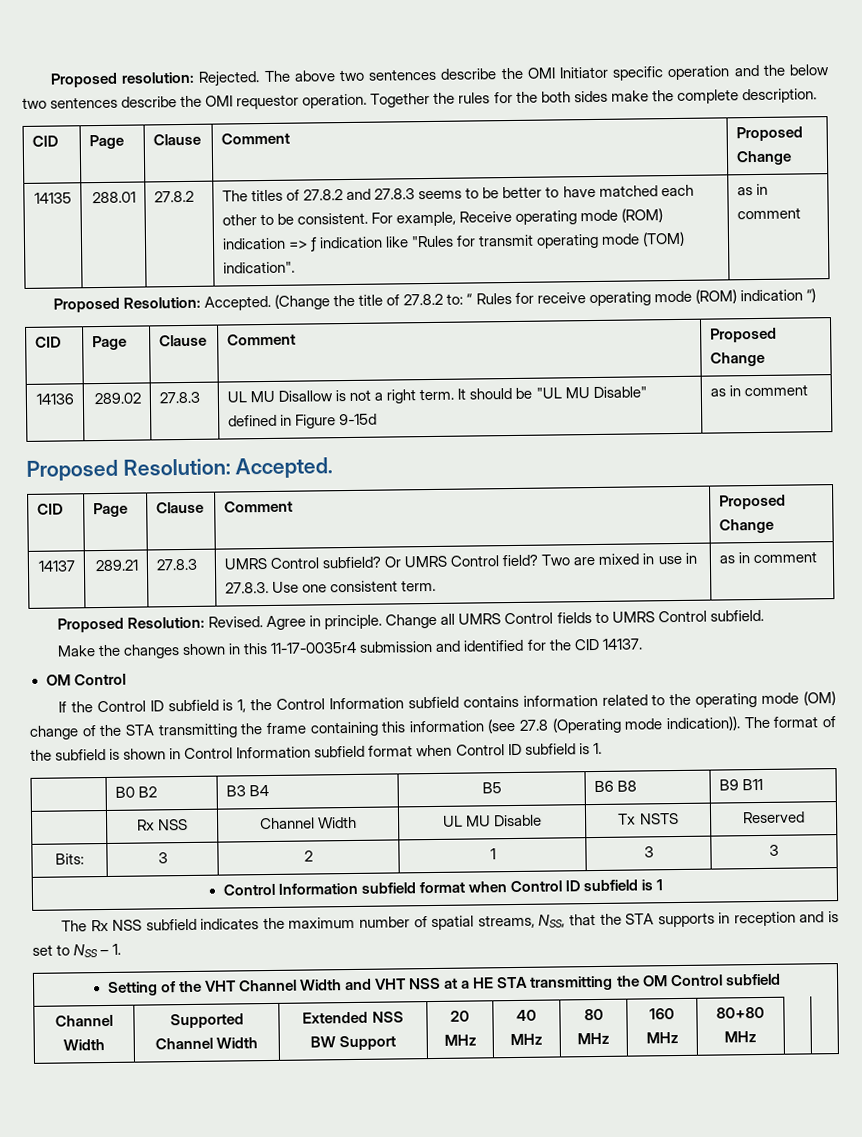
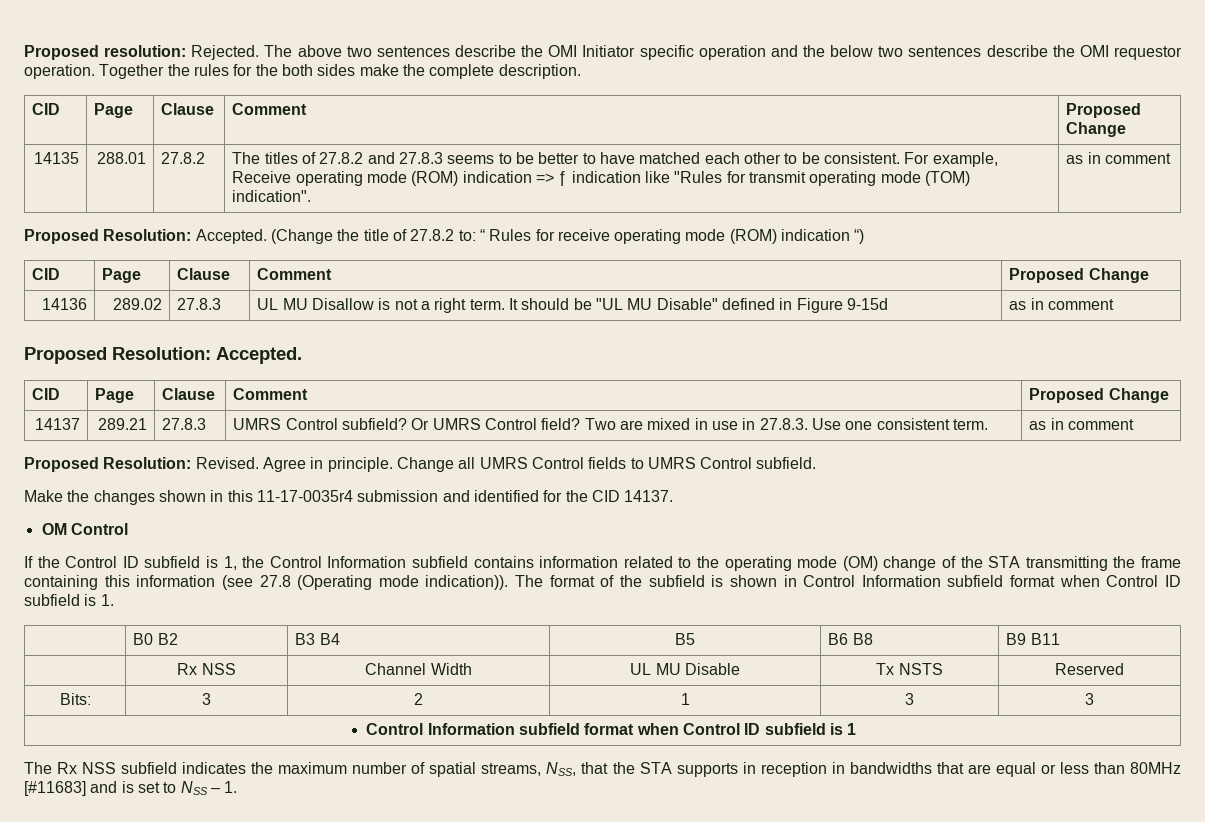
- The Rx NSS subfield indicates the maximum number of spatial streams, NSS, that the STA supports in reception and is set to NSS – 1.
+ The Rx NSS subfield indicates the maximum number of spatial streams, NSS, that the STA supports in reception in bandwidths that are equal or less than 80MHz [#11683] and is set to NSS – 1.
- Setting of the VHT Channel Width and VHT NSS at a HE STA transmitting the OM Control subfield
- Channel Width | Supported Channel Width | Extended NSS BW Support | 20 MHz | 40 MHz | 80 MHz | 160 MHz | 80+80 MHz | |

